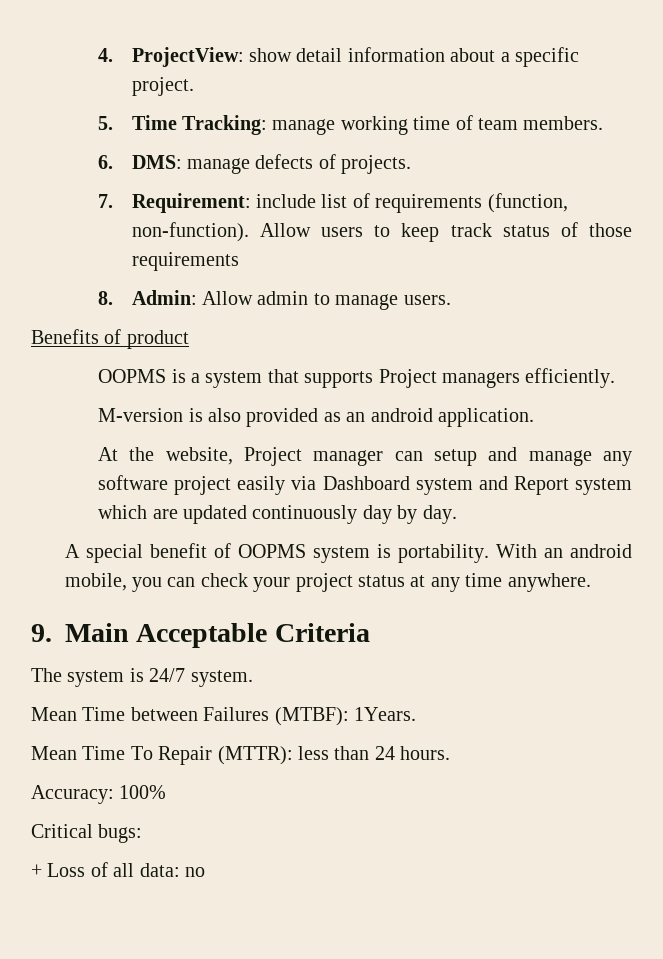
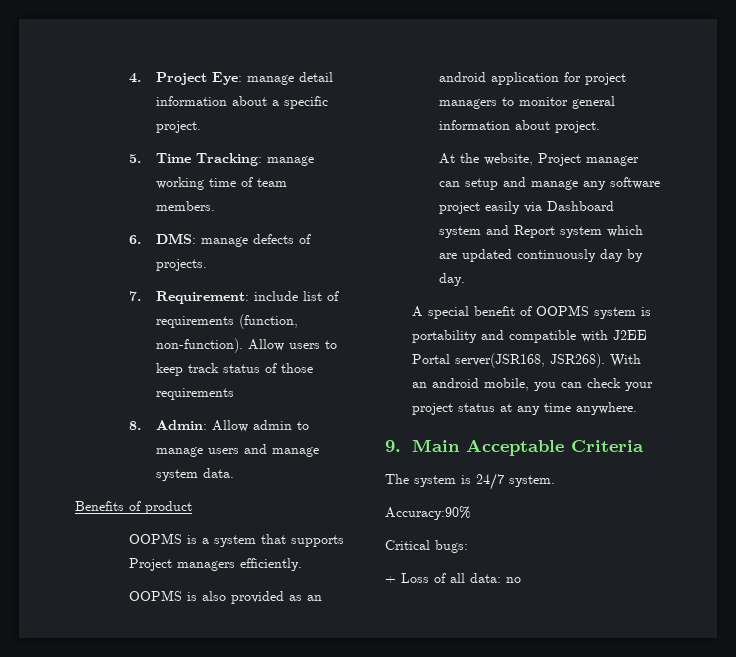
- 4. ProjectView: show detail information about a specific project.
+ 4. Project Eye: manage detail information about a specific project.
- 8. Admin: Allow admin to manage users.
+ 8. Admin: Allow admin to manage users and manage system data.
- M-version is also provided as an android application.
+ OOPMS is also provided as an android application for project managers to monitor general information about project.
- A special benefit of OOPMS system is portability.
+ A special benefit of OOPMS system is portability and compatible with J2EE Portal server(JSR168, JSR268).
- Mean Time between Failures (MTBF): 1Years.
- Mean Time To Repair (MTTR): less than 24 hours.
- Accuracy: 100%
+ Accuracy:90%

